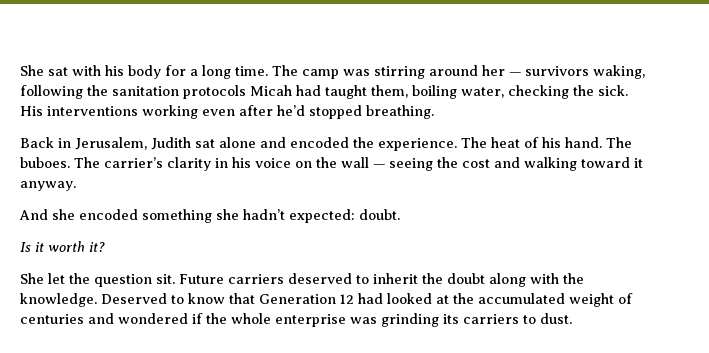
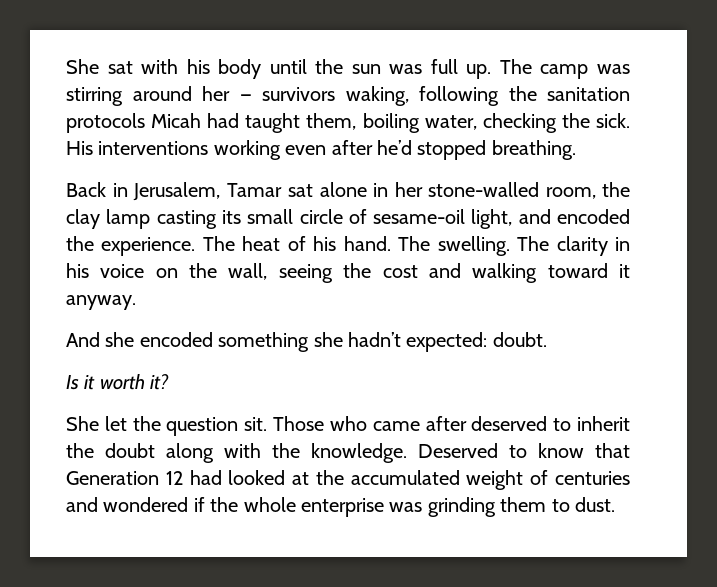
- She sat with his body for a long time.
+ She sat with his body until the sun was full up.
- Back in Jerusalem, Judith sat alone and encoded the experience.
+ Back in Jerusalem, Tamar sat alone in her stone-walled room, the clay lamp casting its small circle of sesame-oil light, and encoded the experience.
- The buboes. The carrier’s clarity in his voice on the wall — seeing the cost and walking toward it anyway.
+ The swelling. The clarity in his voice on the wall, seeing the cost and walking toward it anyway.
- Future carriers deserved to inherit the doubt along with the knowledge.
+ Those who came after deserved to inherit the doubt along with the knowledge.
- Deserved to know that Generation 12 had looked at the accumulated weight of centuries and wondered if the whole enterprise was grinding its carriers to dust.
+ Deserved to know that Generation 12 had looked at the accumulated weight of centuries and wondered if the whole enterprise was grinding them to dust.

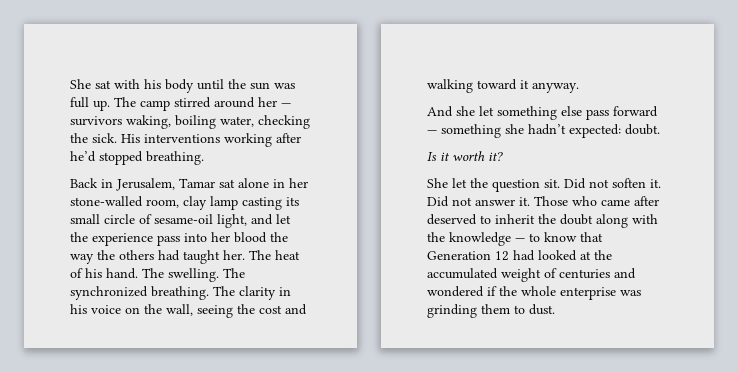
- The camp was stirring around her — survivors waking, following the sanitation protocols Micah had taught them, boiling water, checking the sick.
+ The camp stirred around her — survivors waking, boiling water, checking the sick.
- His interventions working even after he’d stopped breathing.
+ His interventions working after he’d stopped breathing.
- Back in Jerusalem, Tamar sat alone in her stone-walled room, the clay lamp casting its small circle of sesame-oil light, and encoded the experience.
+ Back in Jerusalem, Tamar sat alone in her stone-walled room, clay lamp casting its small circle of sesame-oil light, and let the experience pass into her blood the way the others had taught her.
- The clarity in his voice on the wall, seeing the cost and walking toward it anyway.
+ The synchronized breathing. The clarity in his voice on the wall, seeing the cost and walking toward it anyway.
- And she encoded something she hadn’t expected: doubt.
+ And she let something else pass forward — something she hadn’t expected: doubt.
+ Did not soften it. Did not answer it.
- Those who came after deserved to inherit the doubt along with the knowledge. Deserved to know that Generation 12 had looked at the accumulated weight of centuries and wondered if the whole enterprise was grinding them to dust.
+ Those who came after deserved to inherit the doubt along with the knowledge — to know that Generation 12 had looked at the accumulated weight of centuries and wondered if the whole enterprise was grinding them to dust.

